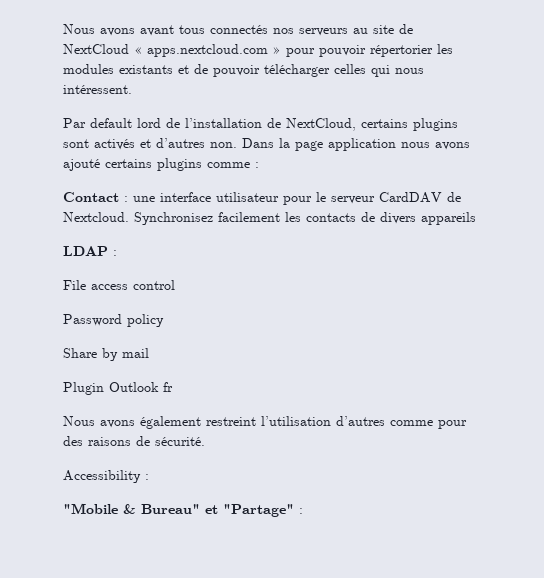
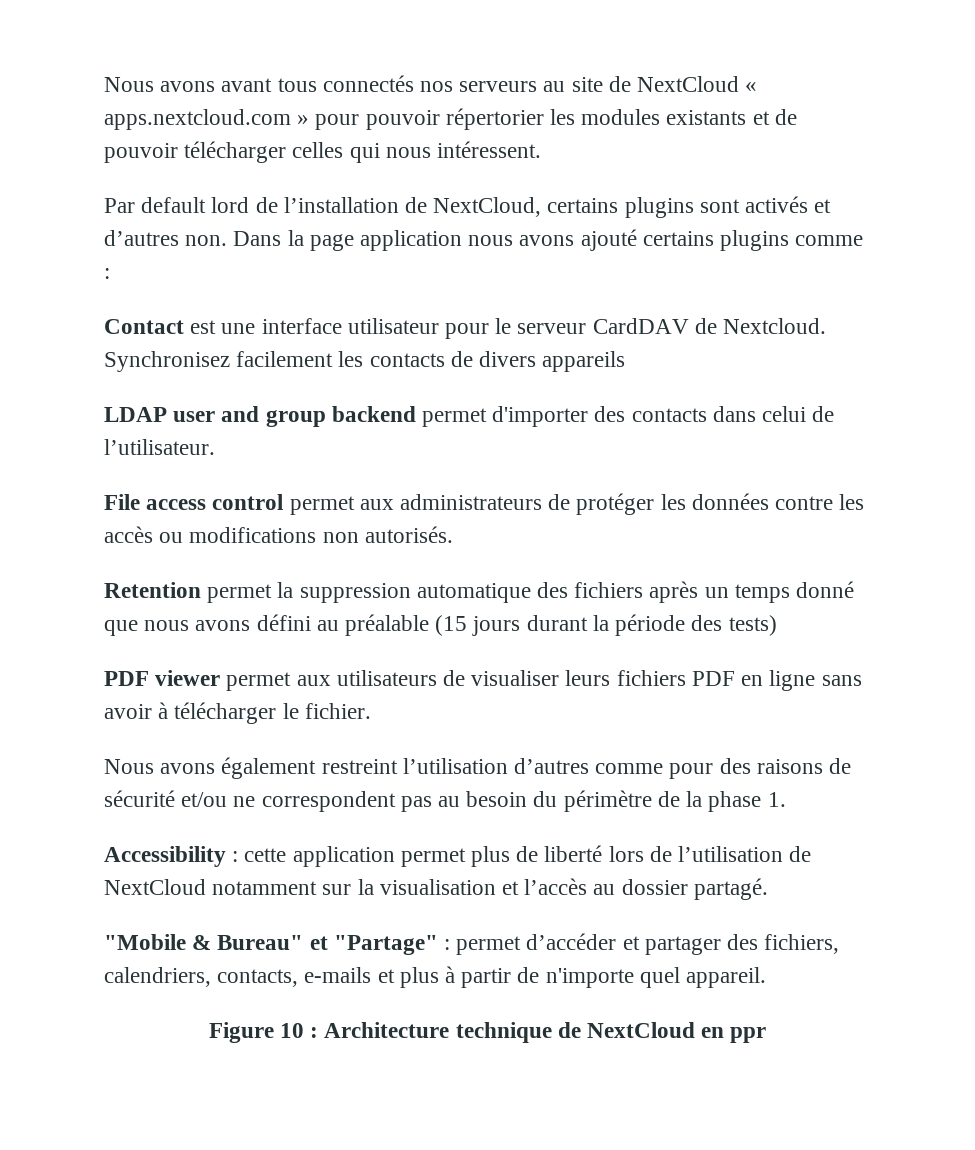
- Contact : une interface utilisateur pour le serveur CardDAV de Nextcloud.
+ Contact est une interface utilisateur pour le serveur CardDAV de Nextcloud.
- LDAP :
- File access control
- Password policy
- Share by mail
- Plugin Outlook fr
+ LDAP user and group backend permet d'importer des contacts dans celui de l’utilisateur.
+ File access control permet aux administrateurs de protéger les données contre les accès ou modifications non autorisés.
+ Retention permet la suppression automatique des fichiers après un temps donné que nous avons défini au préalable (15 jours durant la période des tests)
+ PDF viewer permet aux utilisateurs de visualiser leurs fichiers PDF en ligne sans avoir à télécharger le fichier.
- Nous avons également restreint l’utilisation d’autres comme pour des raisons de sécurité.
- Accessibility :
+ Nous avons également restreint l’utilisation d’autres comme pour des raisons de sécurité et/ou ne correspondent pas au besoin du périmètre de la phase 1.
+ Accessibility : cette application permet plus de liberté lors de l’utilisation de NextCloud notamment sur la visualisation et l’accès au dossier partagé.
- "Mobile & Bureau" et "Partage" :
+ "Mobile & Bureau" et "Partage" : permet d’accéder et partager des fichiers, calendriers, contacts, e-mails et plus à partir de n'importe quel appareil.
+ Figure 10 : Architecture technique de NextCloud en ppr

